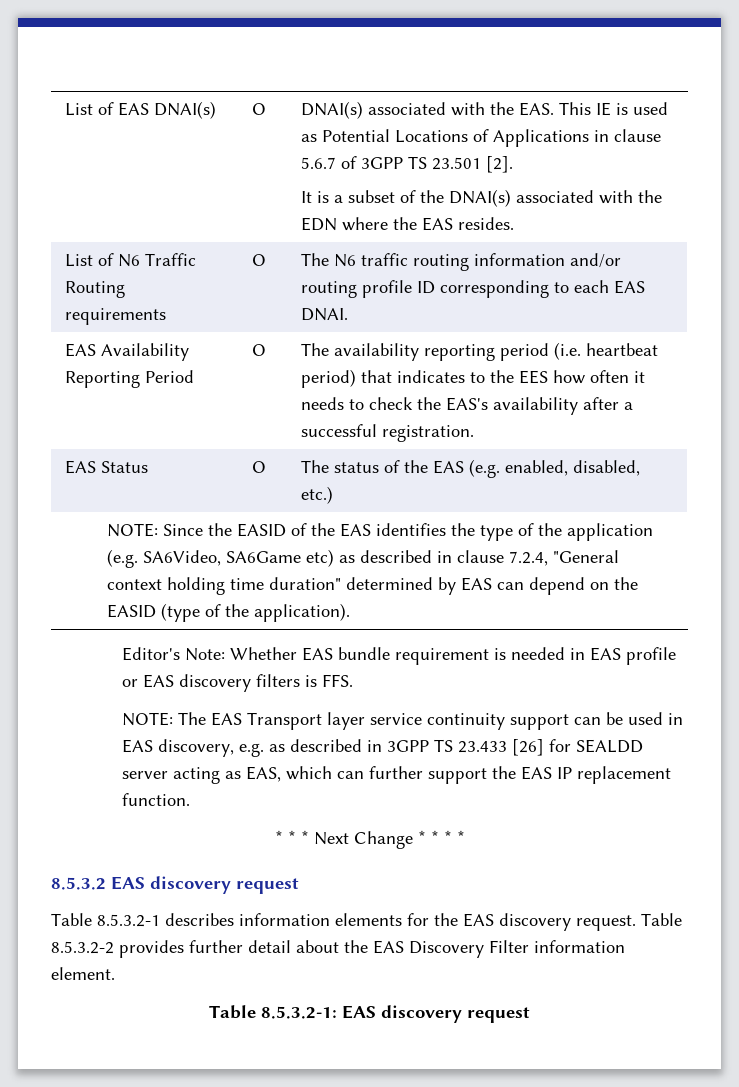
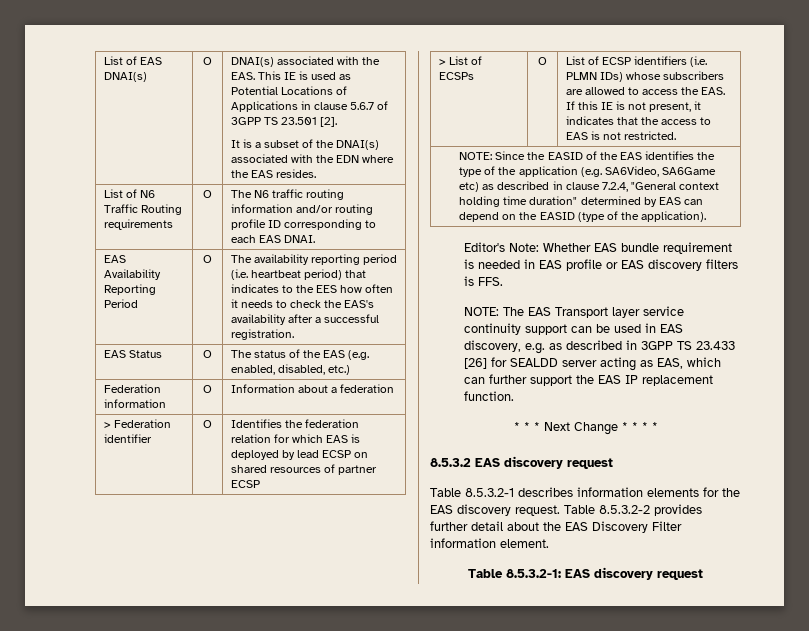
+ Federation information | O | Information about a federation
+ > Federation identifier | O | Identifies the federation relation for which EAS is deployed by lead ECSP on shared resources of partner ECSP
+ > List of ECSPs | O | List of ECSP identifiers (i.e. PLMN IDs) whose subscribers are allowed to access the EAS. If this IE is not present, it indicates that the access to EAS is not restricted.

